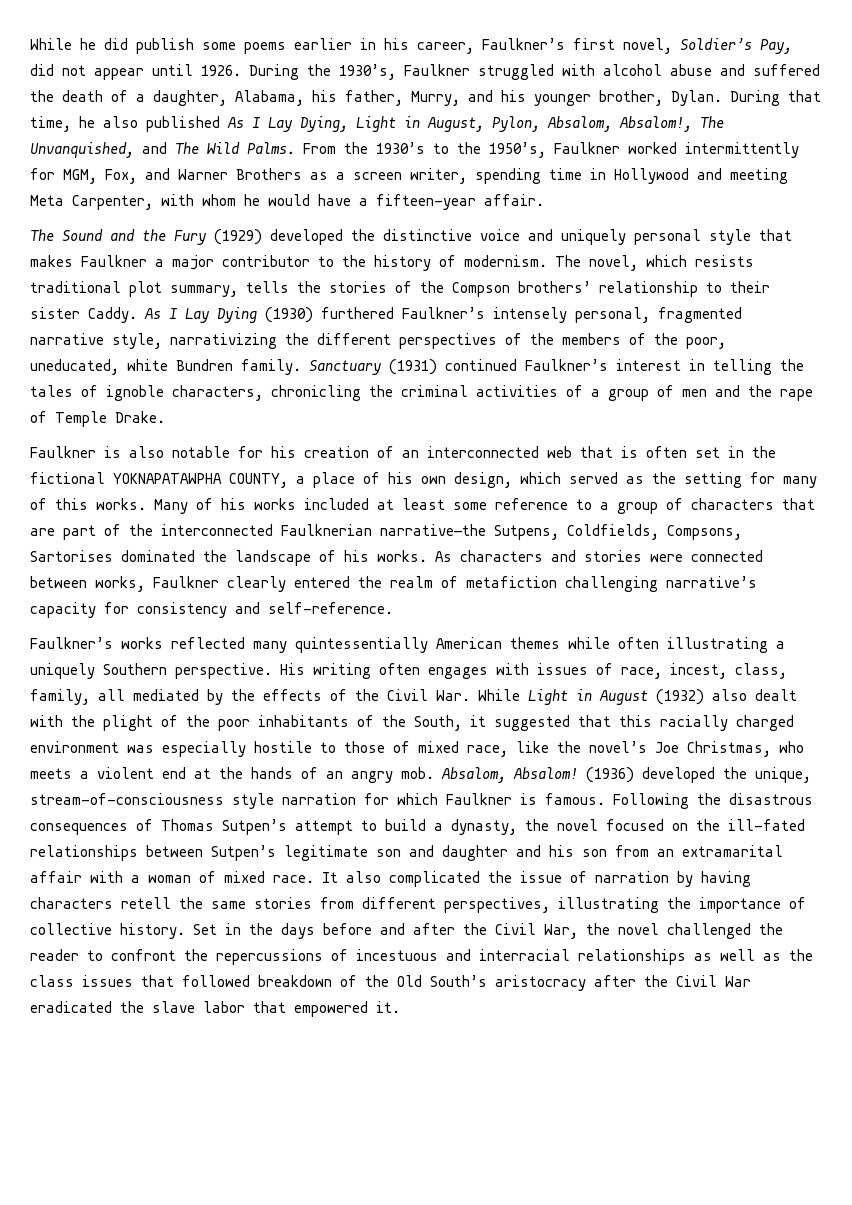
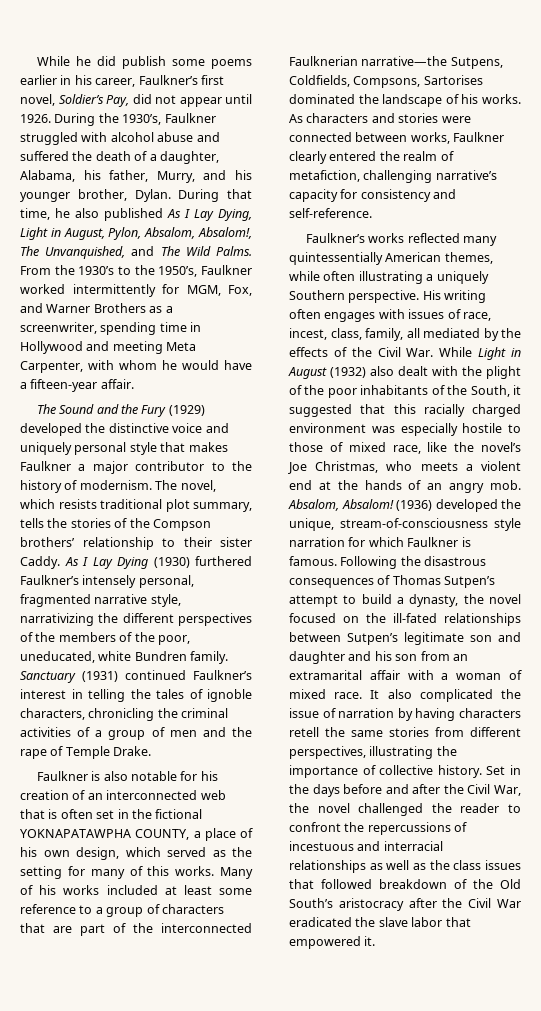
- From the 1930’s to the 1950’s, Faulkner worked intermittently for MGM, Fox, and Warner Brothers as a screen writer, spending time in Hollywood and meeting Meta Carpenter, with whom he would have a fifteen-year affair.
+ From the 1930’s to the 1950’s, Faulkner worked intermittently for MGM, Fox, and Warner Brothers as a screenwriter, spending time in Hollywood and meeting Meta Carpenter, with whom he would have a fifteen-year affair.
- As characters and stories were connected between works, Faulkner clearly entered the realm of metafiction challenging narrative’s capacity for consistency and self-reference.
+ As characters and stories were connected between works, Faulkner clearly entered the realm of metafiction, challenging narrative’s capacity for consistency and self-reference.
- Faulkner’s works reflected many quintessentially American themes while often illustrating a uniquely Southern perspective.
+ Faulkner’s works reflected many quintessentially American themes, while often illustrating a uniquely Southern perspective.

